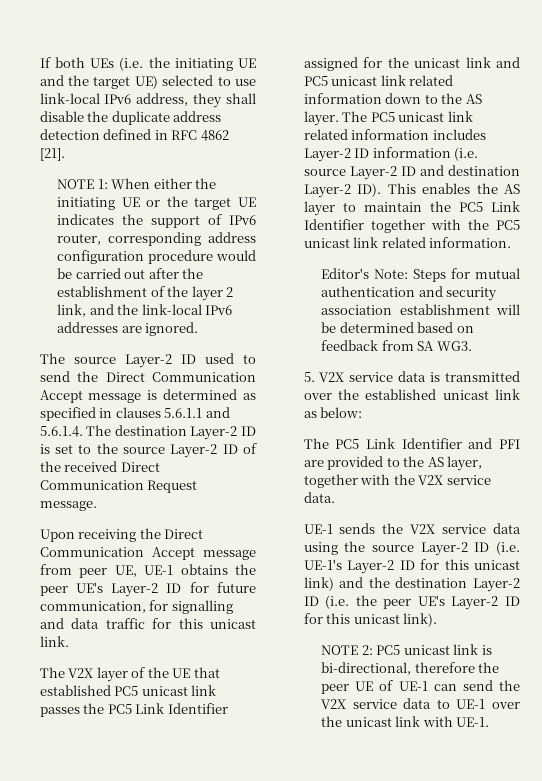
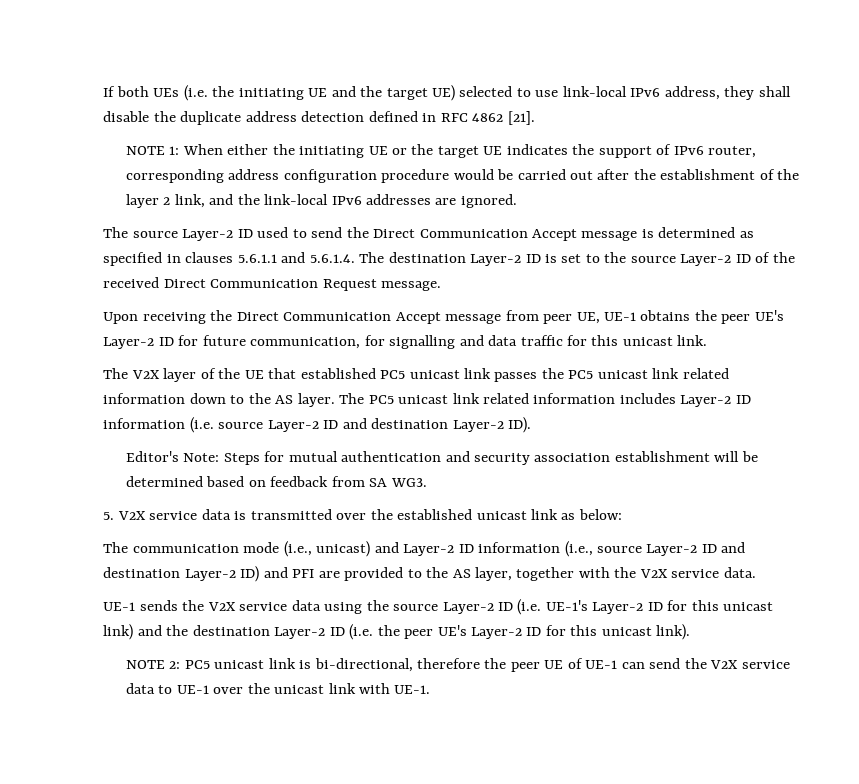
- The V2X layer of the UE that established PC5 unicast link passes the PC5 Link Identifier assigned for the unicast link and PC5 unicast link related information down to the AS layer.
+ The V2X layer of the UE that established PC5 unicast link passes the PC5 unicast link related information down to the AS layer.
- The PC5 unicast link related information includes Layer-2 ID information (i.e. source Layer-2 ID and destination Layer-2 ID). This enables the AS layer to maintain the PC5 Link Identifier together with the PC5 unicast link related information.
+ The PC5 unicast link related information includes Layer-2 ID information (i.e. source Layer-2 ID and destination Layer-2 ID).
- The PC5 Link Identifier and PFI are provided to the AS layer, together with the V2X service data.
+ The communication mode (i.e., unicast) and Layer-2 ID information (i.e., source Layer-2 ID and destination Layer-2 ID) and PFI are provided to the AS layer, together with the V2X service data.

